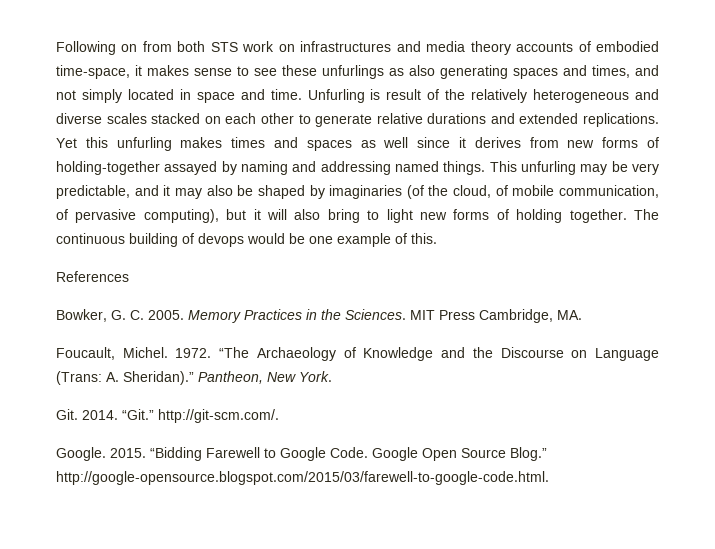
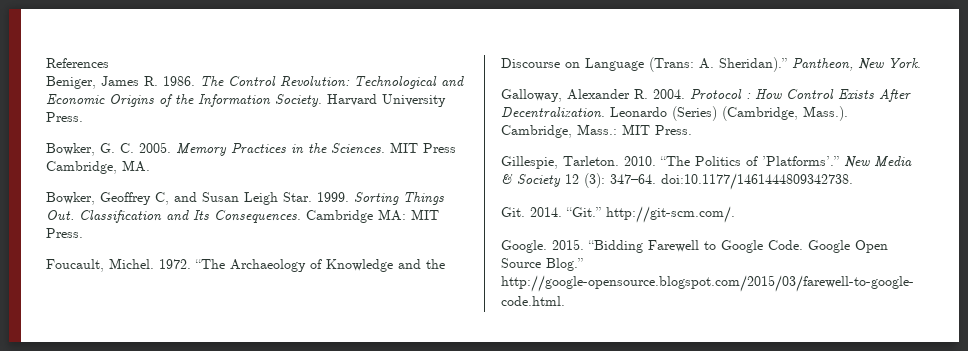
- Following on from both STS work on infrastructures and media theory accounts of embodied time-space, it makes sense to see these unfurlings as also generating spaces and times, and not simply located in space and time. Unfurling is result of the relatively heterogeneous and diverse scales stacked on each other to generate relative durations and extended replications. Yet this unfurling makes times and spaces as well since it derives from new forms of holding-together assayed by naming and addressing named things. This unfurling may be very predictable, and it may also be shaped by imaginaries (of the cloud, of mobile communication, of pervasive computing), but it will also bring to light new forms of holding together. The continuous building of devops would be one example of this.
  References
+ Beniger, James R. 1986. The Control Revolution: Technological and Economic Origins of the Information Society. Harvard University Press.
+ Bowker, Geoffrey C, and Susan Leigh Star. 1999. Sorting Things Out. Classification and Its Consequences. Cambridge MA: MIT Press.
+ Galloway, Alexander R. 2004. Protocol : How Control Exists After Decentralization. Leonardo (Series) (Cambridge, Mass.). Cambridge, Mass.: MIT Press.
+ Gillespie, Tarleton. 2010. “The Politics of ’Platforms’.” New Media & Society 12 (3): 347–64. doi:10.1177/1461444809342738.

